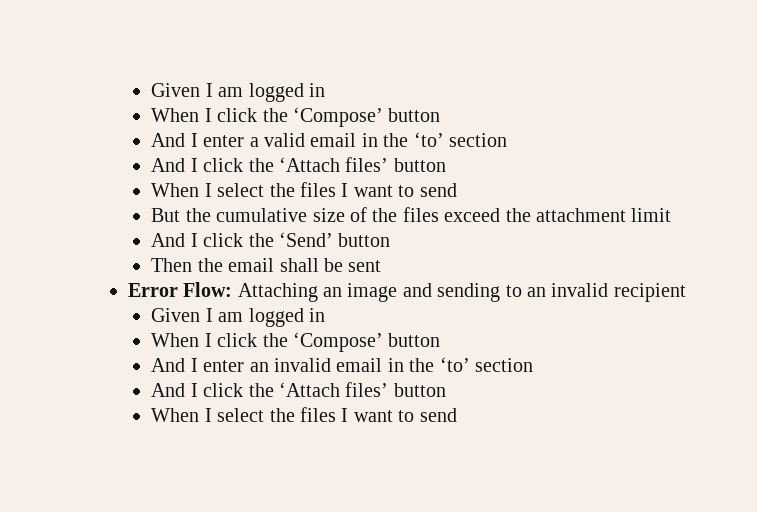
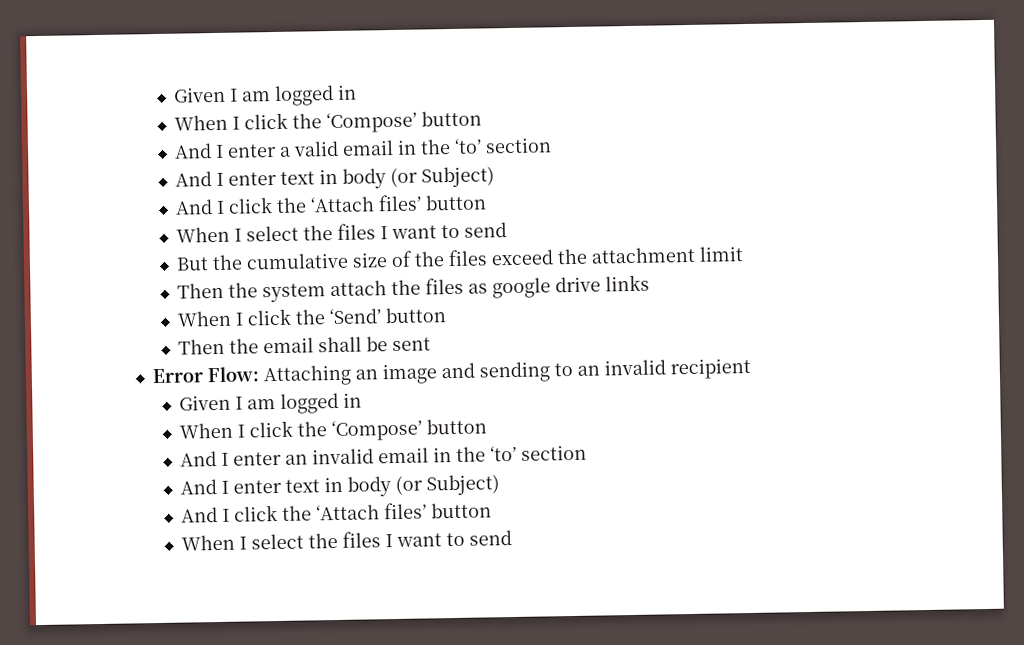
  And I enter a valid email in the ‘to’ section
+ And I enter text in body (or Subject)
- And I click the ‘Send’ button
+ Then the system attach the files as google drive links
+ When I click the ‘Send’ button
  And I enter an invalid email in the ‘to’ section
+ And I enter text in body (or Subject)

